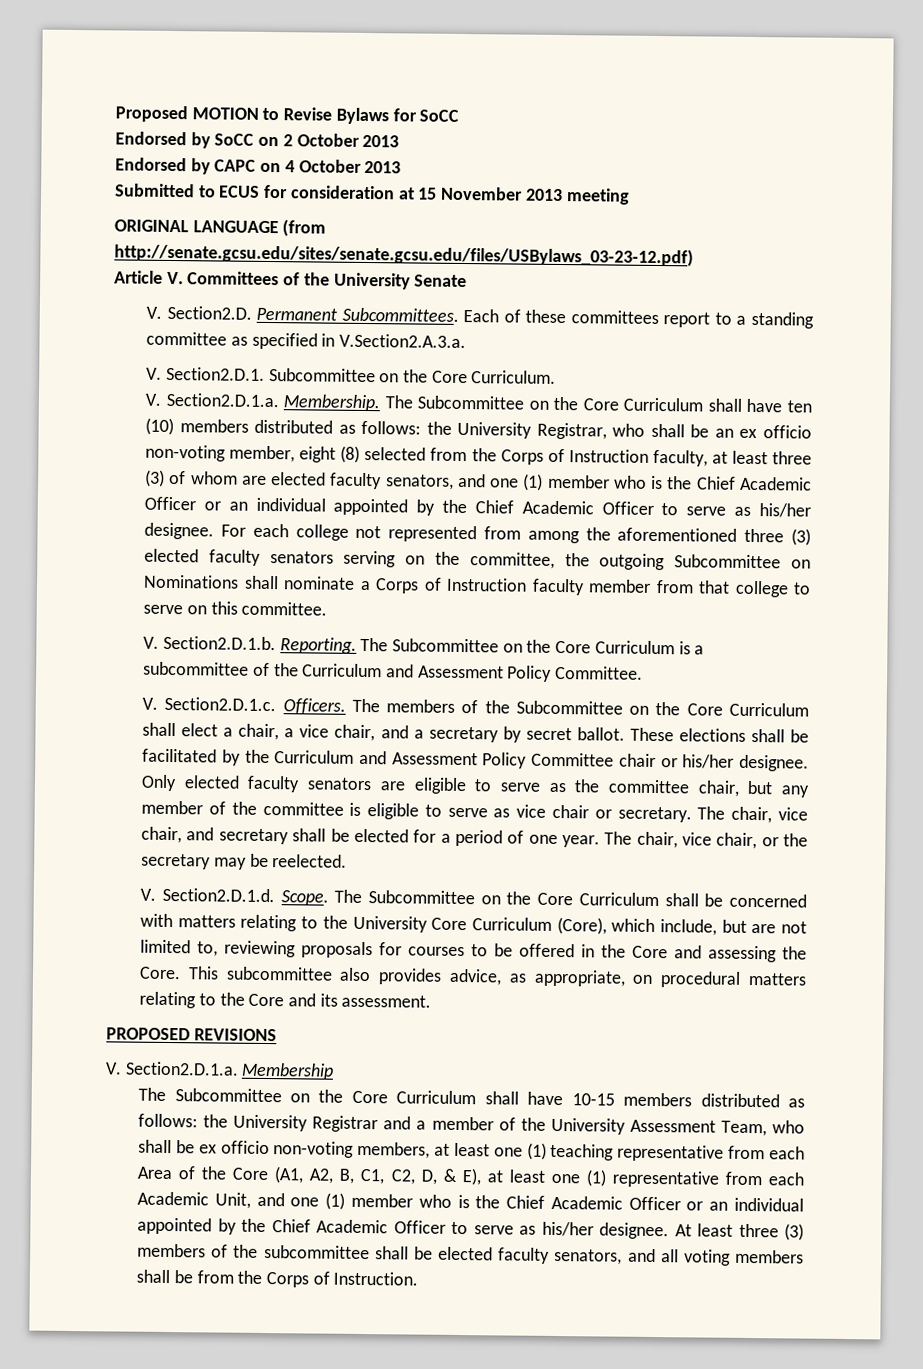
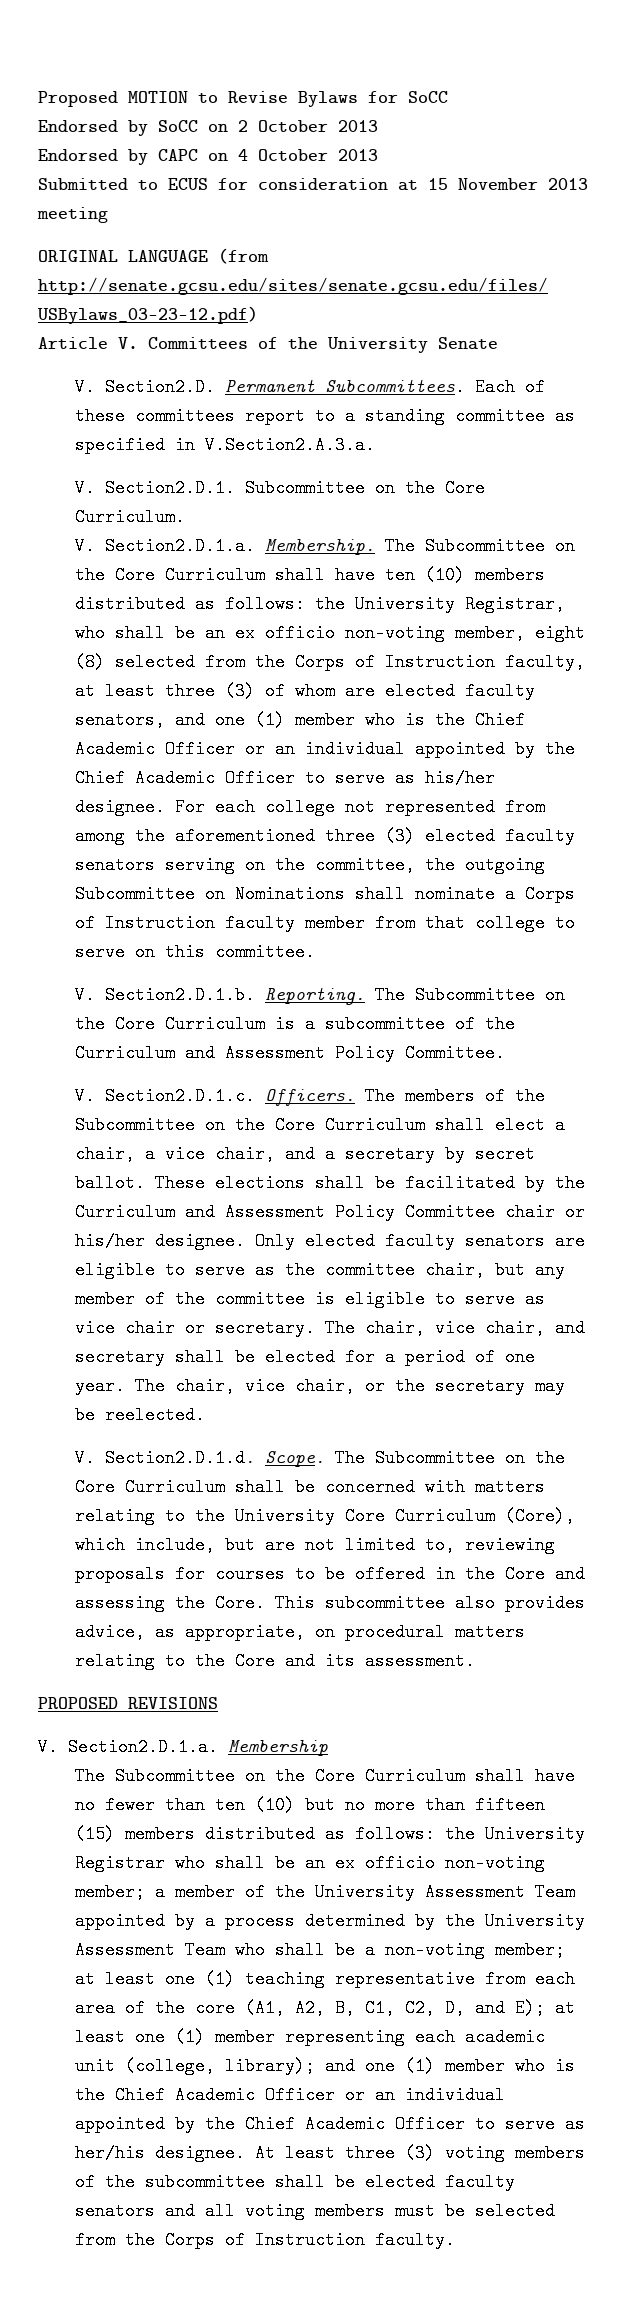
- The Subcommittee on the Core Curriculum shall have 10-15 members distributed as follows: the University Registrar and a member of the University Assessment Team, who shall be ex officio non-voting members, at least one (1) teaching representative from each Area of the Core (A1, A2, B, C1, C2, D, & E), at least one (1) representative from each Academic Unit, and one (1) member who is the Chief Academic Officer or an individual appointed by the Chief Academic Officer to serve as his/her designee.
+ The Subcommittee on the Core Curriculum shall have no fewer than ten (10) but no more than fifteen (15) members distributed as follows: the University Registrar who shall be an ex officio non-voting member; a member of the University Assessment Team appointed by a process determined by the University Assessment Team who shall be a non-voting member; at least one (1) teaching representative from each area of the core (A1, A2, B, C1, C2, D, and E); at least one (1) member representing each academic unit (college, library); and one (1) member who is the Chief Academic Officer or an individual appointed by the Chief Academic Officer to serve as her/his designee.
- At least three (3) members of the subcommittee shall be elected faculty senators, and all voting members shall be from the Corps of Instruction.
+ At least three (3) voting members of the subcommittee shall be elected faculty senators and all voting members must be selected from the Corps of Instruction faculty.

